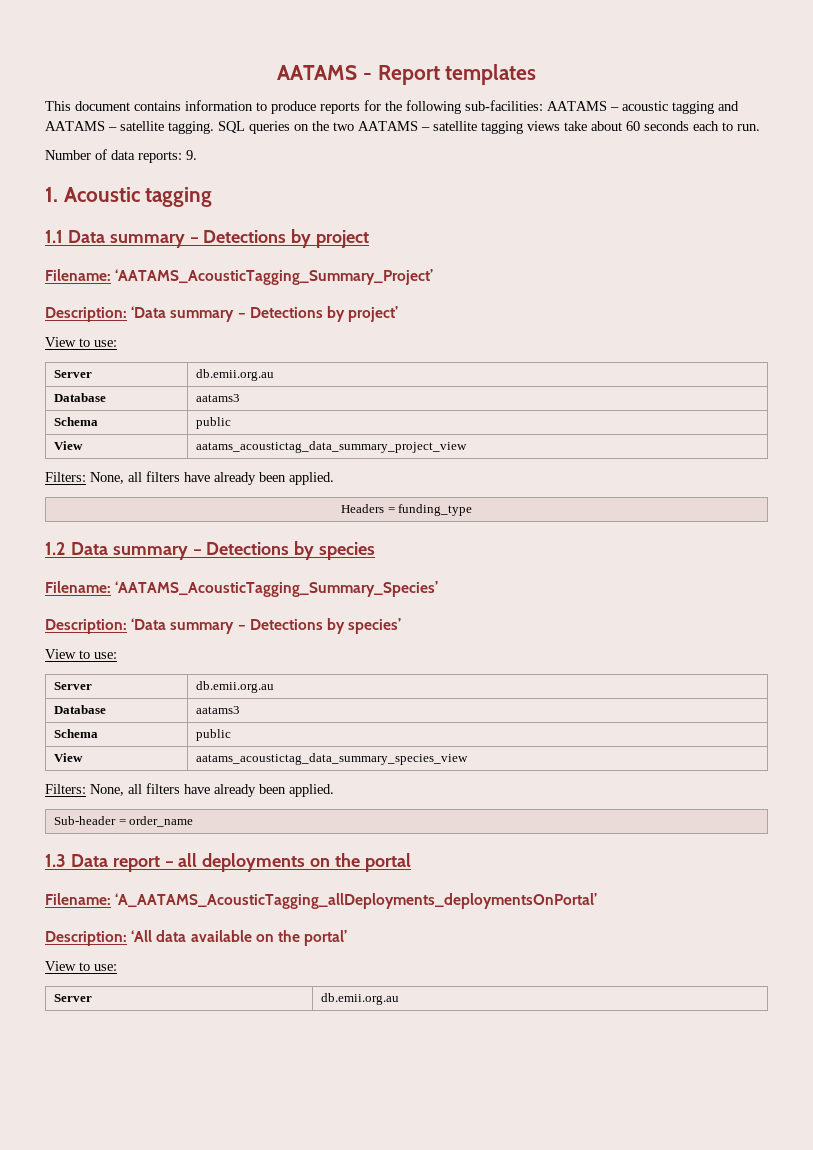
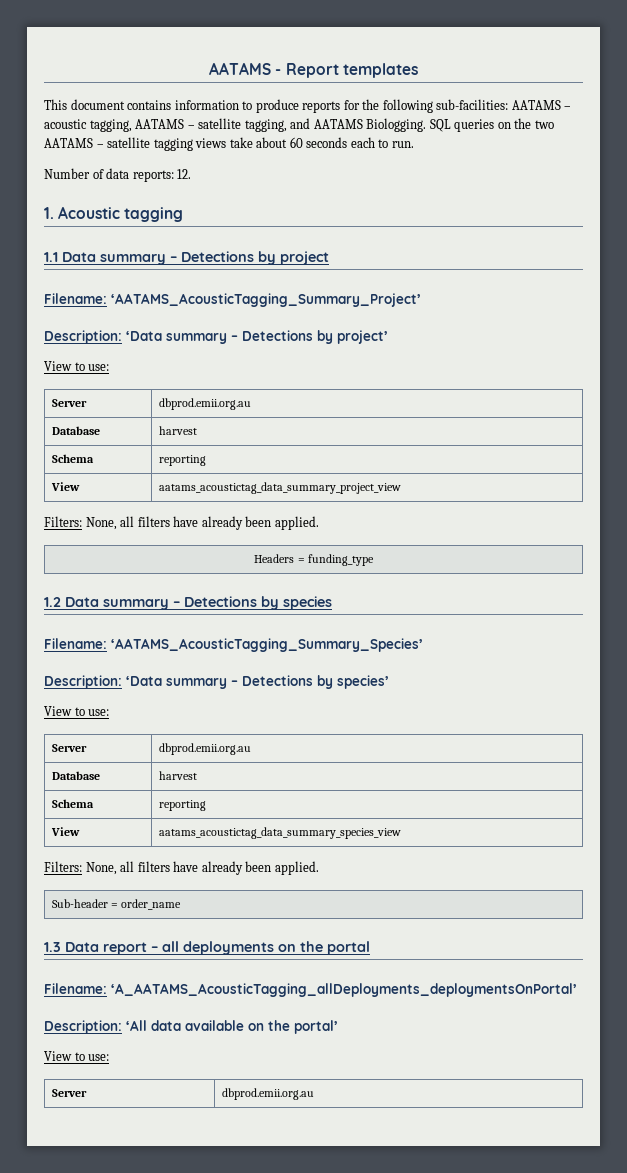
- This document contains information to produce reports for the following sub-facilities: AATAMS – acoustic tagging and AATAMS – satellite tagging.
+ This document contains information to produce reports for the following sub-facilities: AATAMS – acoustic tagging, AATAMS – satellite tagging, and AATAMS Biologging.
- Number of data reports: 9.
+ Number of data reports: 12.
  Description: ‘Data summary – Detections by project’
  View to use:
- Server | db.emii.org.au
- Database | aatams3
- Schema | public
+ Server | dbprod.emii.org.au
+ Database | harvest
+ Schema | reporting
  Description: ‘Data summary – Detections by species’
  View to use:
- Server | db.emii.org.au
- Database | aatams3
- Schema | public
+ Server | dbprod.emii.org.au
+ Database | harvest
+ Schema | reporting
  Description: ‘All data available on the portal’
  View to use:
- Server | db.emii.org.au
+ Server | dbprod.emii.org.au

